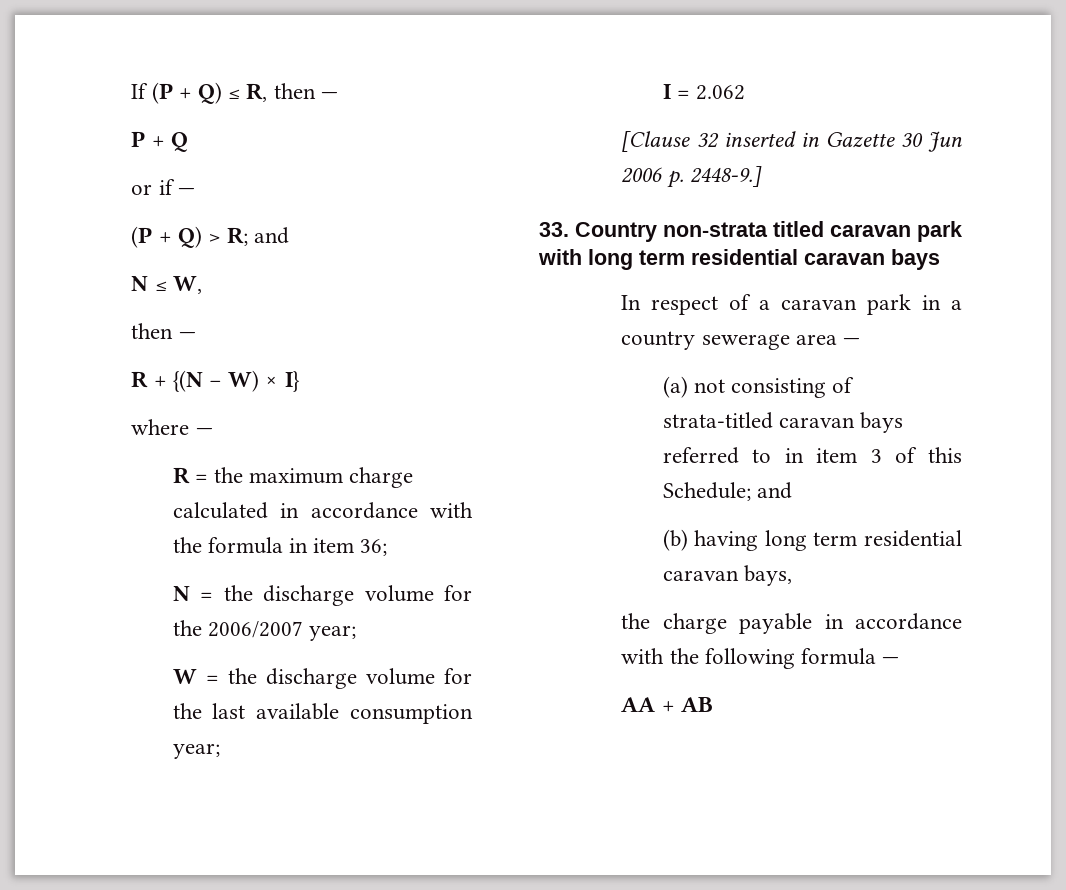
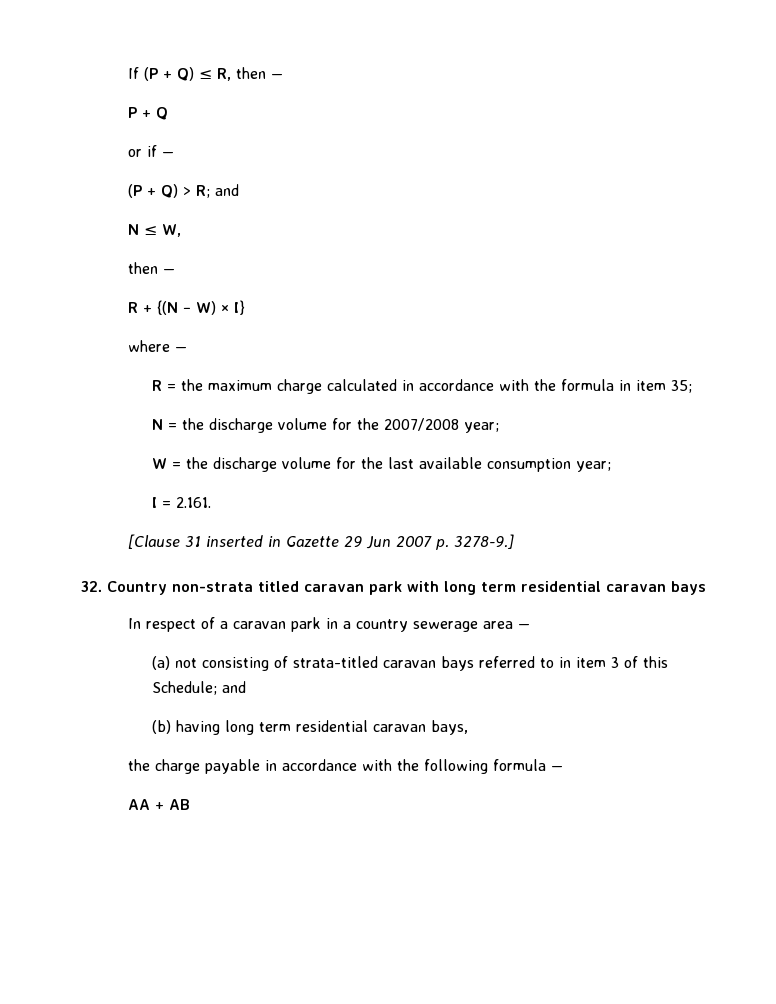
- R = the maximum charge calculated in accordance with the formula in item 36;
+ R = the maximum charge calculated in accordance with the formula in item 35;
- N = the discharge volume for the 2006/2007 year;
+ N = the discharge volume for the 2007/2008 year;
- I = 2.062
+ I = 2.161.
- [Clause 32 inserted in Gazette 30 Jun 2006 p. 2448-9.]
- 33. Country non-strata titled caravan park with long term residential caravan bays
+ [Clause 31 inserted in Gazette 29 Jun 2007 p. 3278-9.]
+ 32. Country non-strata titled caravan park with long term residential caravan bays

